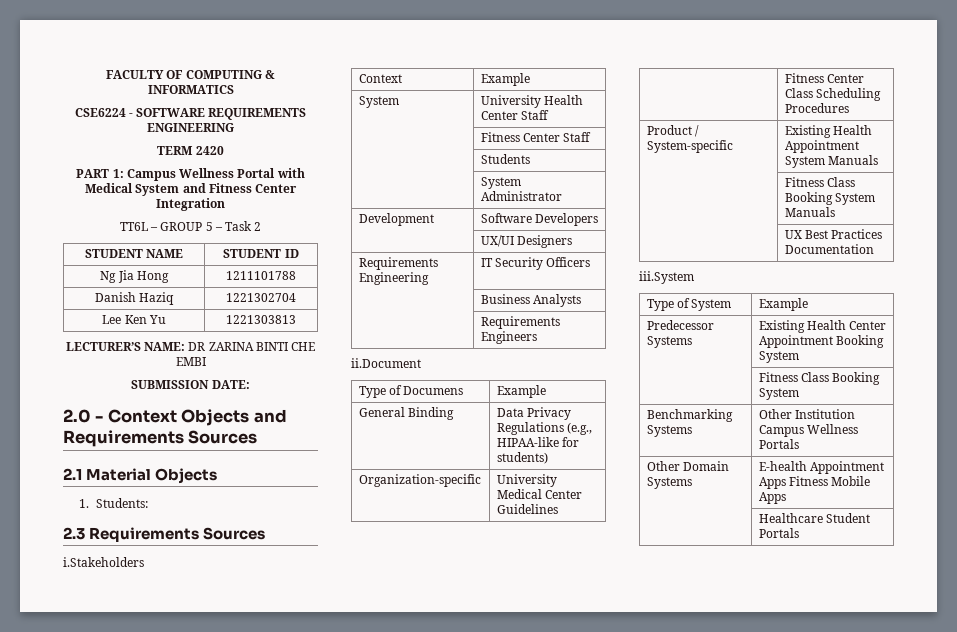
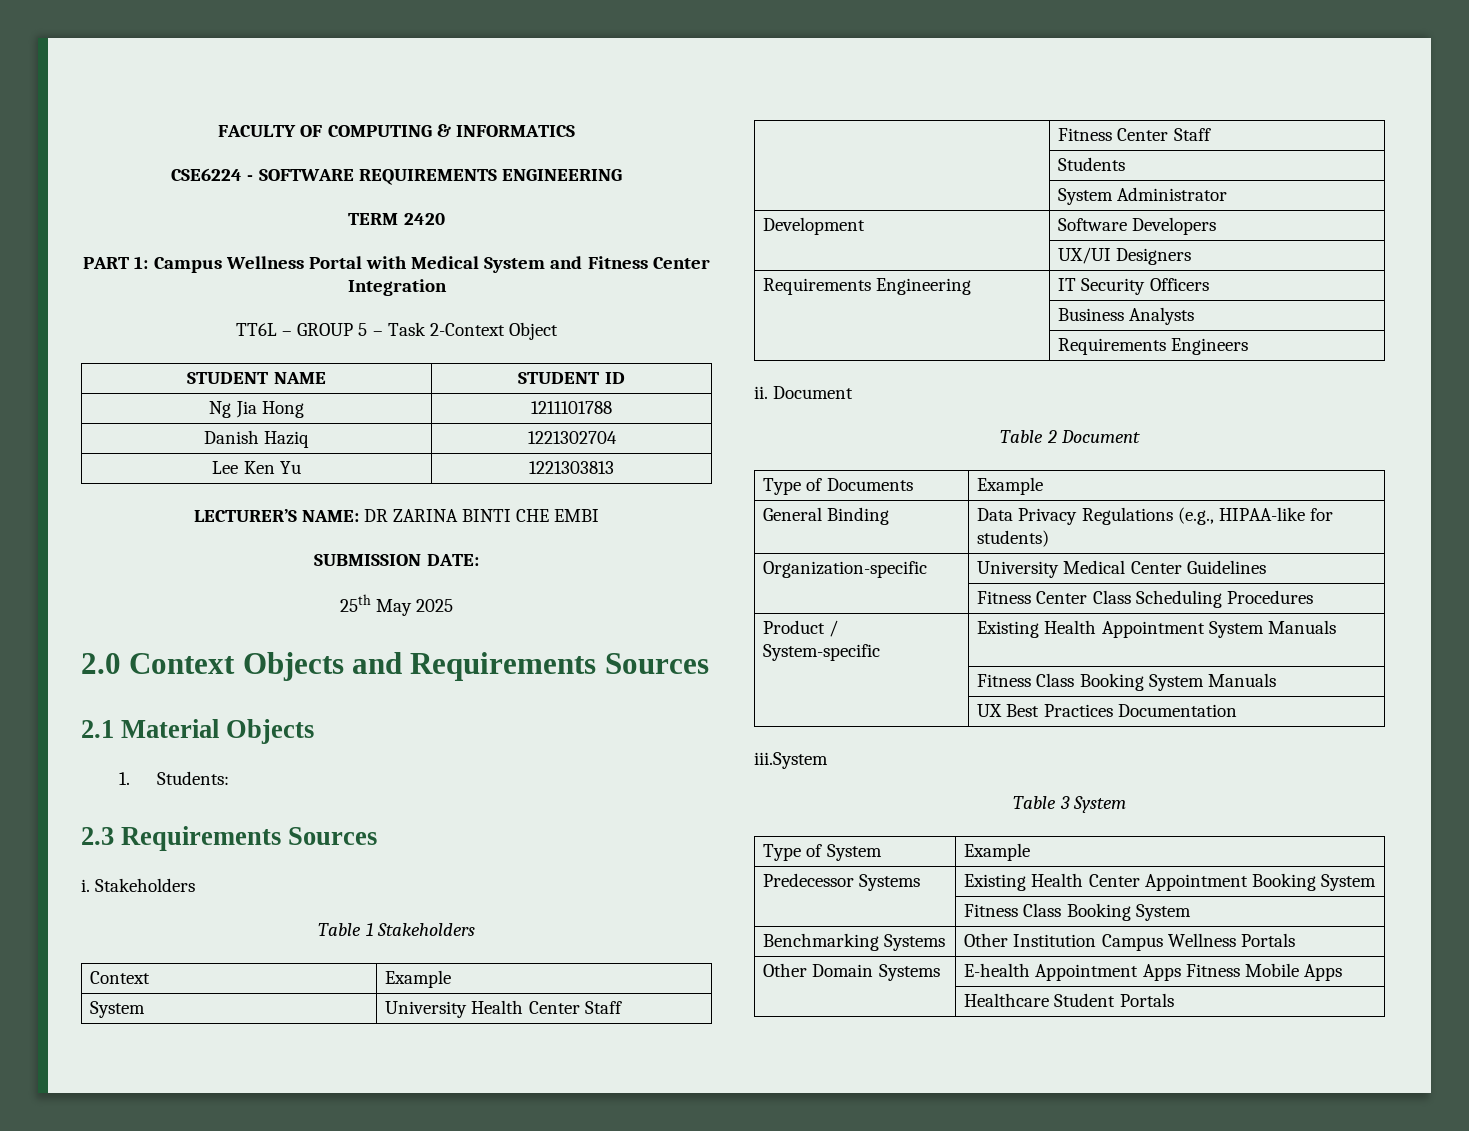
- TT6L – GROUP 5 – Task 2
+ TT6L – GROUP 5 – Task 2-Context Object
+ 25th May 2025
- 2.0 - Context Objects and Requirements Sources
+ 2.0 Context Objects and Requirements Sources
- i.Stakeholders
+ i. Stakeholders
+ Table 1 Stakeholders
- ii.Document
- Type of Documens | Example
+ ii. Document
+ Table 2 Document
+ Type of Documents | Example
+ Table 3 System

